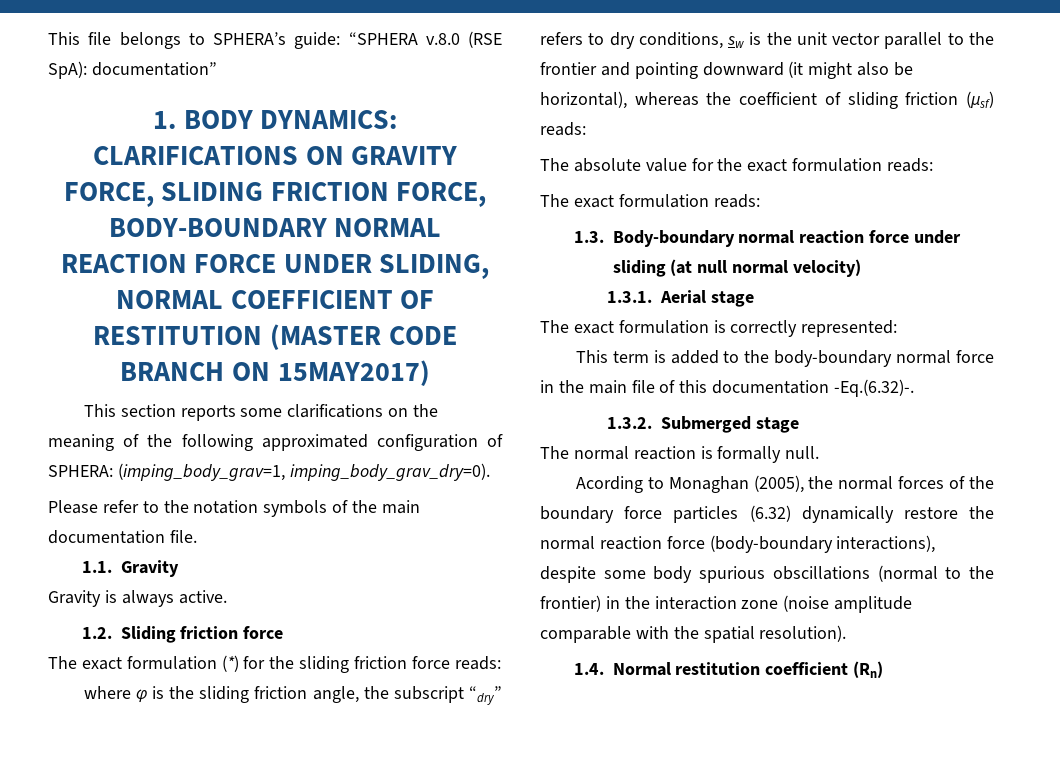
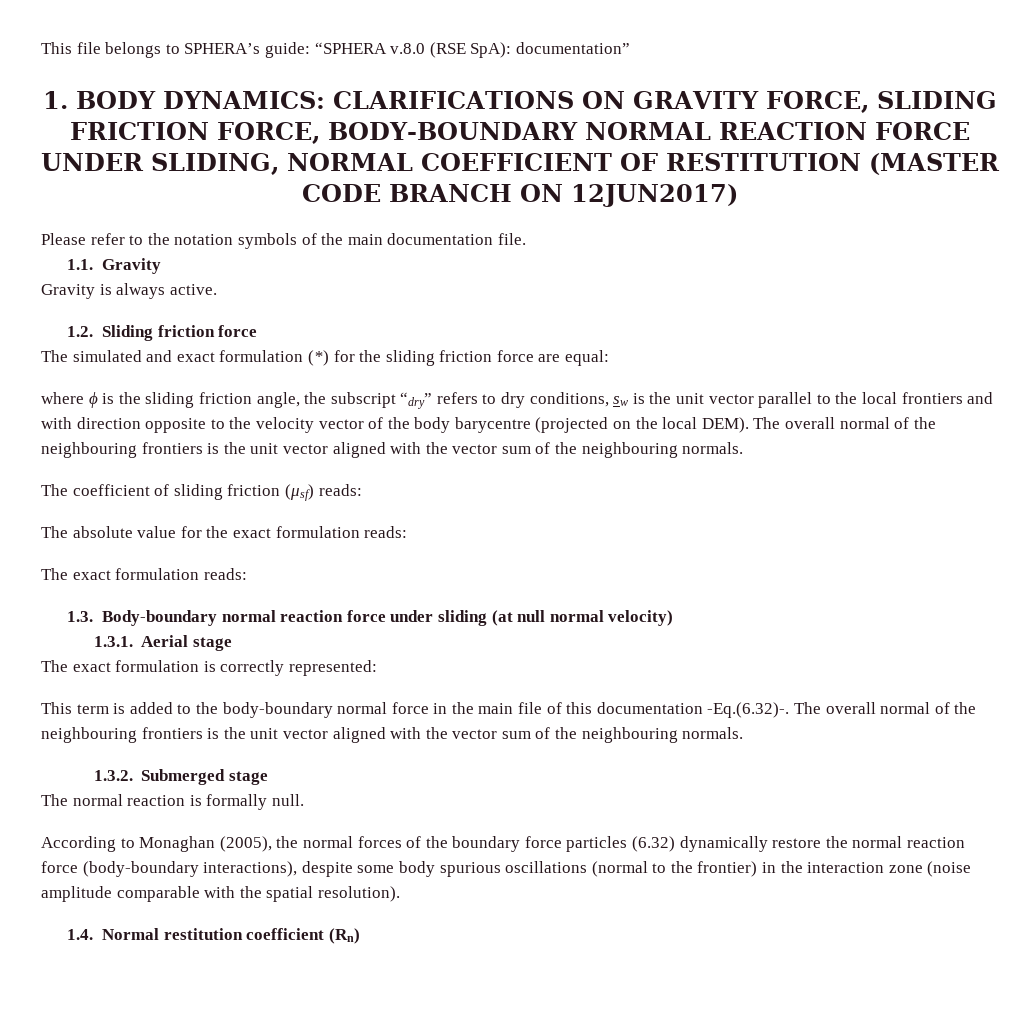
- 1. BODY DYNAMICS: CLARIFICATIONS ON GRAVITY FORCE, SLIDING FRICTION FORCE, BODY-BOUNDARY NORMAL REACTION FORCE UNDER SLIDING, NORMAL COEFFICIENT OF RESTITUTION (MASTER CODE BRANCH ON 15MAY2017)
- This section reports some clarifications on the meaning of the following approximated configuration of SPHERA: (imping_body_grav=1, imping_body_grav_dry=0).
+ 1. BODY DYNAMICS: CLARIFICATIONS ON GRAVITY FORCE, SLIDING FRICTION FORCE, BODY-BOUNDARY NORMAL REACTION FORCE UNDER SLIDING, NORMAL COEFFICIENT OF RESTITUTION (MASTER CODE BRANCH ON 12JUN2017)
- The exact formulation (*) for the sliding friction force reads:
+ The simulated and exact formulation (*) for the sliding friction force are equal:
- where ϕ is the sliding friction angle, the subscript “dry” refers to dry conditions, sw is the unit vector parallel to the frontier and pointing downward (it might also be horizontal), whereas the coefficient of sliding friction (μsf) reads:
+ where ϕ is the sliding friction angle, the subscript “dry” refers to dry conditions, sw is the unit vector parallel to the local frontiers and with direction opposite to the velocity vector of the body barycentre (projected on the local DEM). The overall normal of the neighbouring frontiers is the unit vector aligned with the vector sum of the neighbouring normals.
+ The coefficient of sliding friction (μsf) reads:
- This term is added to the body-boundary normal force in the main file of this documentation -Eq.(6.32)-.
+ This term is added to the body-boundary normal force in the main file of this documentation -Eq.(6.32)-. The overall normal of the neighbouring frontiers is the unit vector aligned with the vector sum of the neighbouring normals.
- Acording to Monaghan (2005), the normal forces of the boundary force particles (6.32) dynamically restore the normal reaction force (body-boundary interactions), despite some body spurious obscillations (normal to the frontier) in the interaction zone (noise amplitude comparable with the spatial resolution).
+ According to Monaghan (2005), the normal forces of the boundary force particles (6.32) dynamically restore the normal reaction force (body-boundary interactions), despite some body spurious oscillations (normal to the frontier) in the interaction zone (noise amplitude comparable with the spatial resolution).

